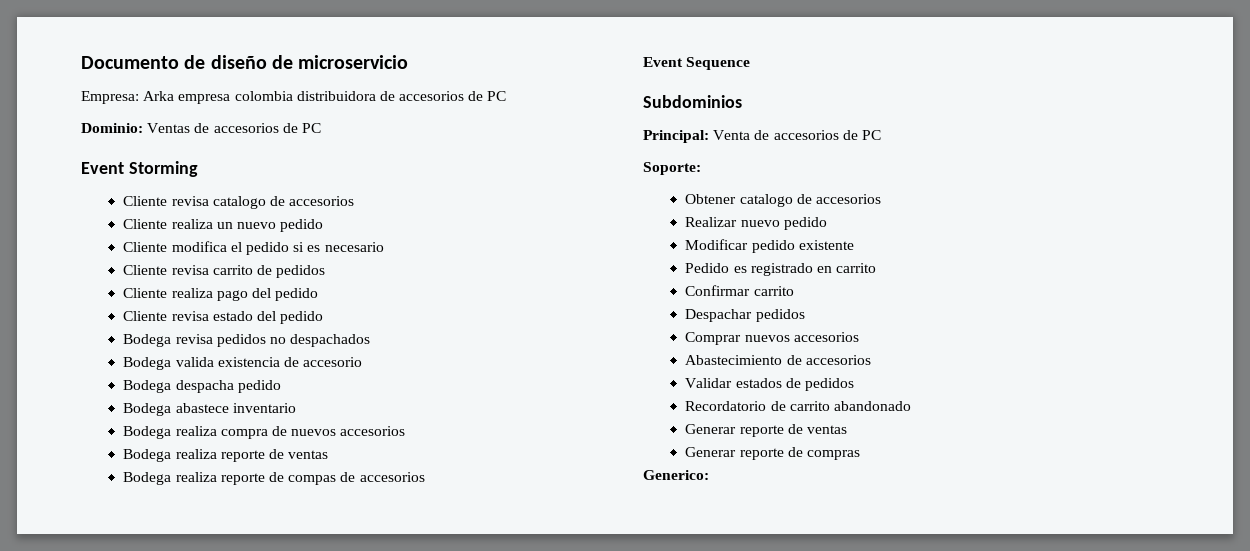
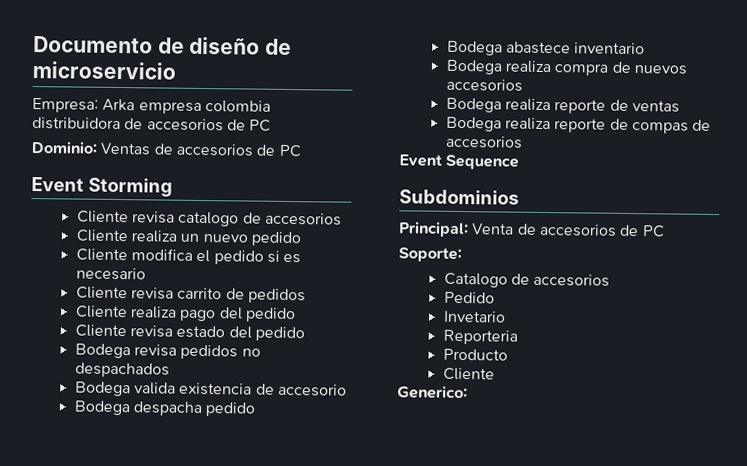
- Obtener catalogo de accesorios
- Realizar nuevo pedido
- Modificar pedido existente
- Pedido es registrado en carrito
- Confirmar carrito
- Despachar pedidos
- Comprar nuevos accesorios
- Abastecimiento de accesorios
- Validar estados de pedidos
- Recordatorio de carrito abandonado
- Generar reporte de ventas
- Generar reporte de compras
+ Catalogo de accesorios
+ Pedido
+ Invetario
+ Reporteria
+ Producto
+ Cliente

